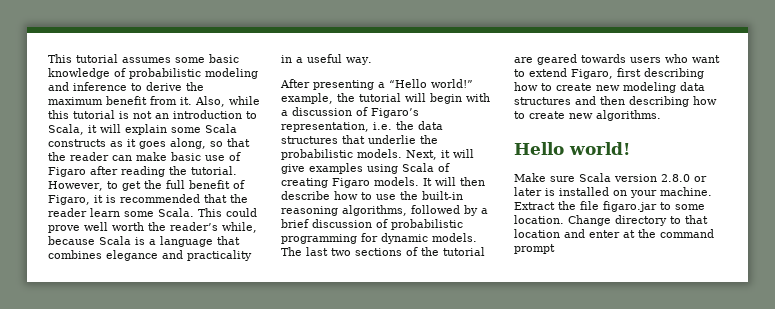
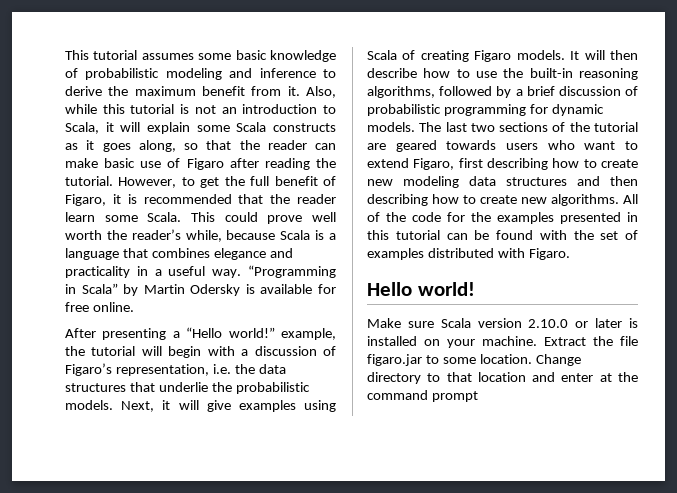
+ “Programming in Scala” by Martin Odersky is available for free online.
+ All of the code for the examples presented in this tutorial can be found with the set of examples distributed with Figaro.
- Make sure Scala version 2.8.0 or later is installed on your machine.
+ Make sure Scala version 2.10.0 or later is installed on your machine.

